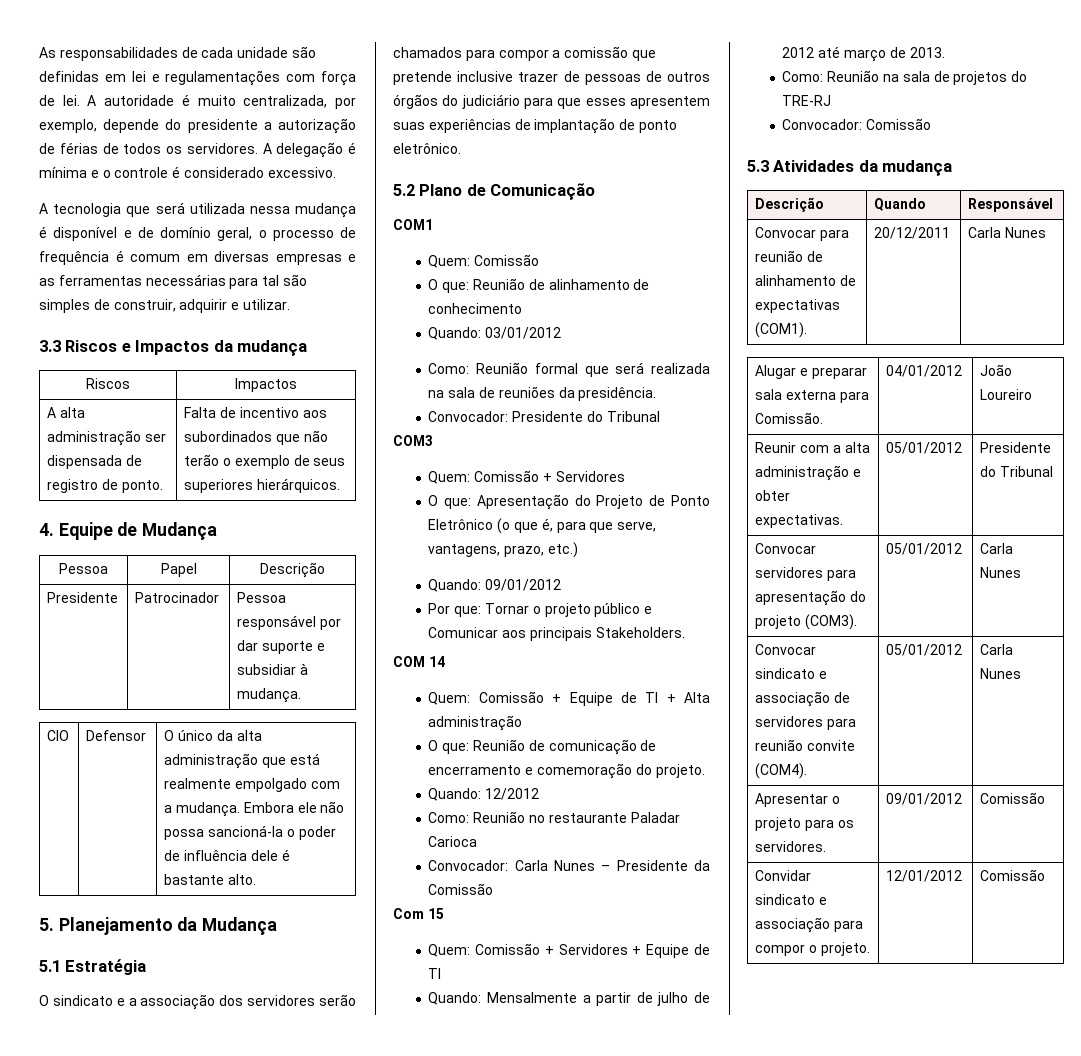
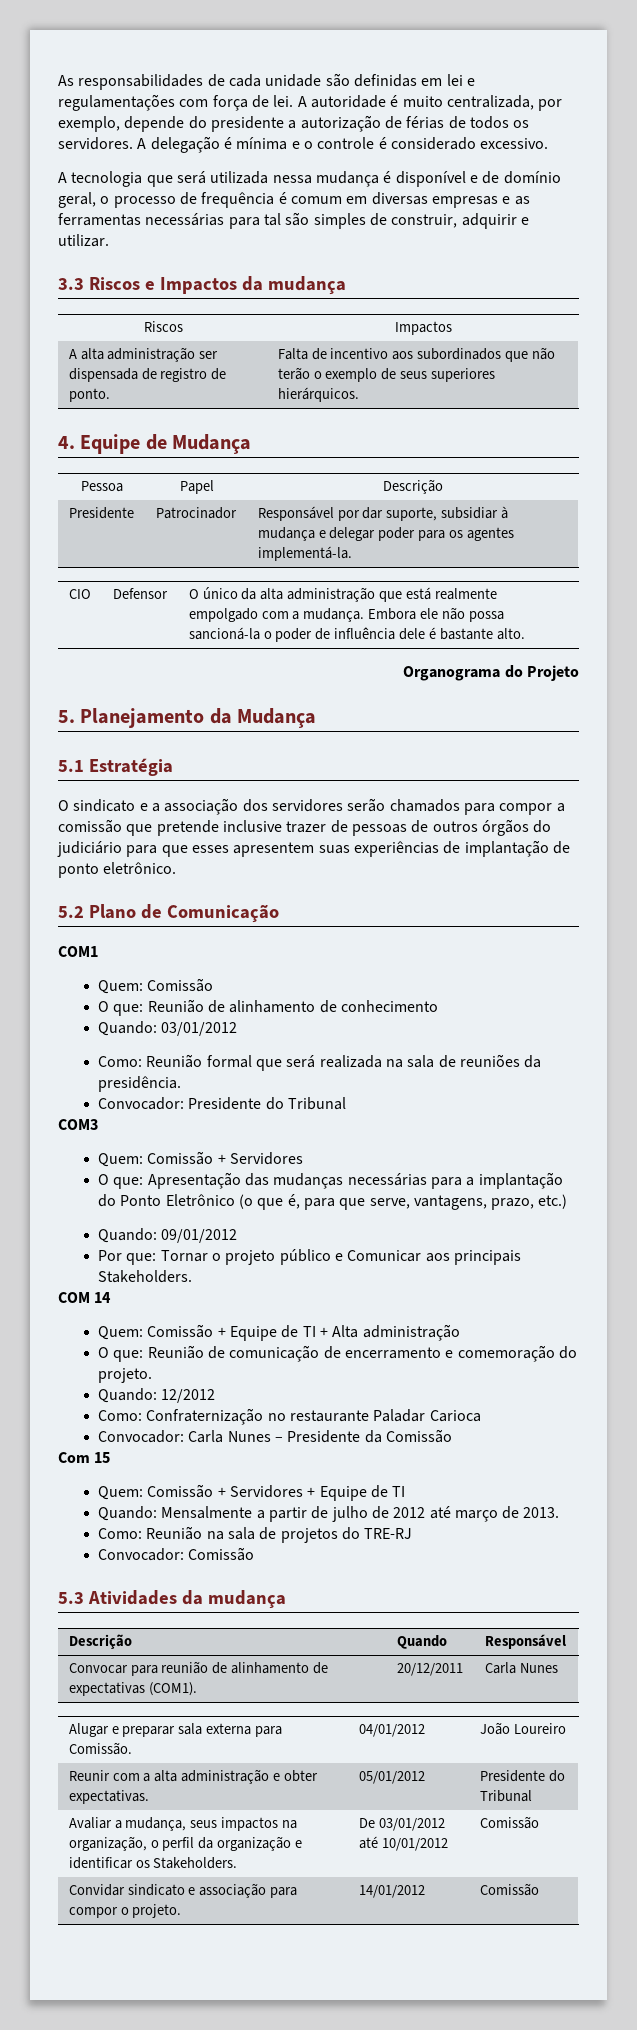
- Presidente | Patrocinador | Pessoa responsável por dar suporte e subsidiar à mudança.
+ Presidente | Patrocinador | Responsável por dar suporte, subsidiar à mudança e delegar poder para os agentes implementá-la.
+ Organograma do Projeto
- O que: Apresentação do Projeto de Ponto Eletrônico (o que é, para que serve, vantagens, prazo, etc.)
+ O que: Apresentação das mudanças necessárias para a implantação do Ponto Eletrônico (o que é, para que serve, vantagens, prazo, etc.)
- Como: Reunião no restaurante Paladar Carioca
+ Como: Confraternização no restaurante Paladar Carioca
- Convocar servidores para apresentação do projeto (COM3). | 05/01/2012 | Carla Nunes
- Convocar sindicato e associação de servidores para reunião convite (COM4). | 05/01/2012 | Carla Nunes
- Apresentar o projeto para os servidores. | 09/01/2012 | Comissão
+ Avaliar a mudança, seus impactos na organização, o perfil da organização e identificar os Stakeholders. | De 03/01/2012 até 10/01/2012 | Comissão
- Convidar sindicato e associação para compor o projeto. | 12/01/2012 | Comissão
+ Convidar sindicato e associação para compor o projeto. | 14/01/2012 | Comissão

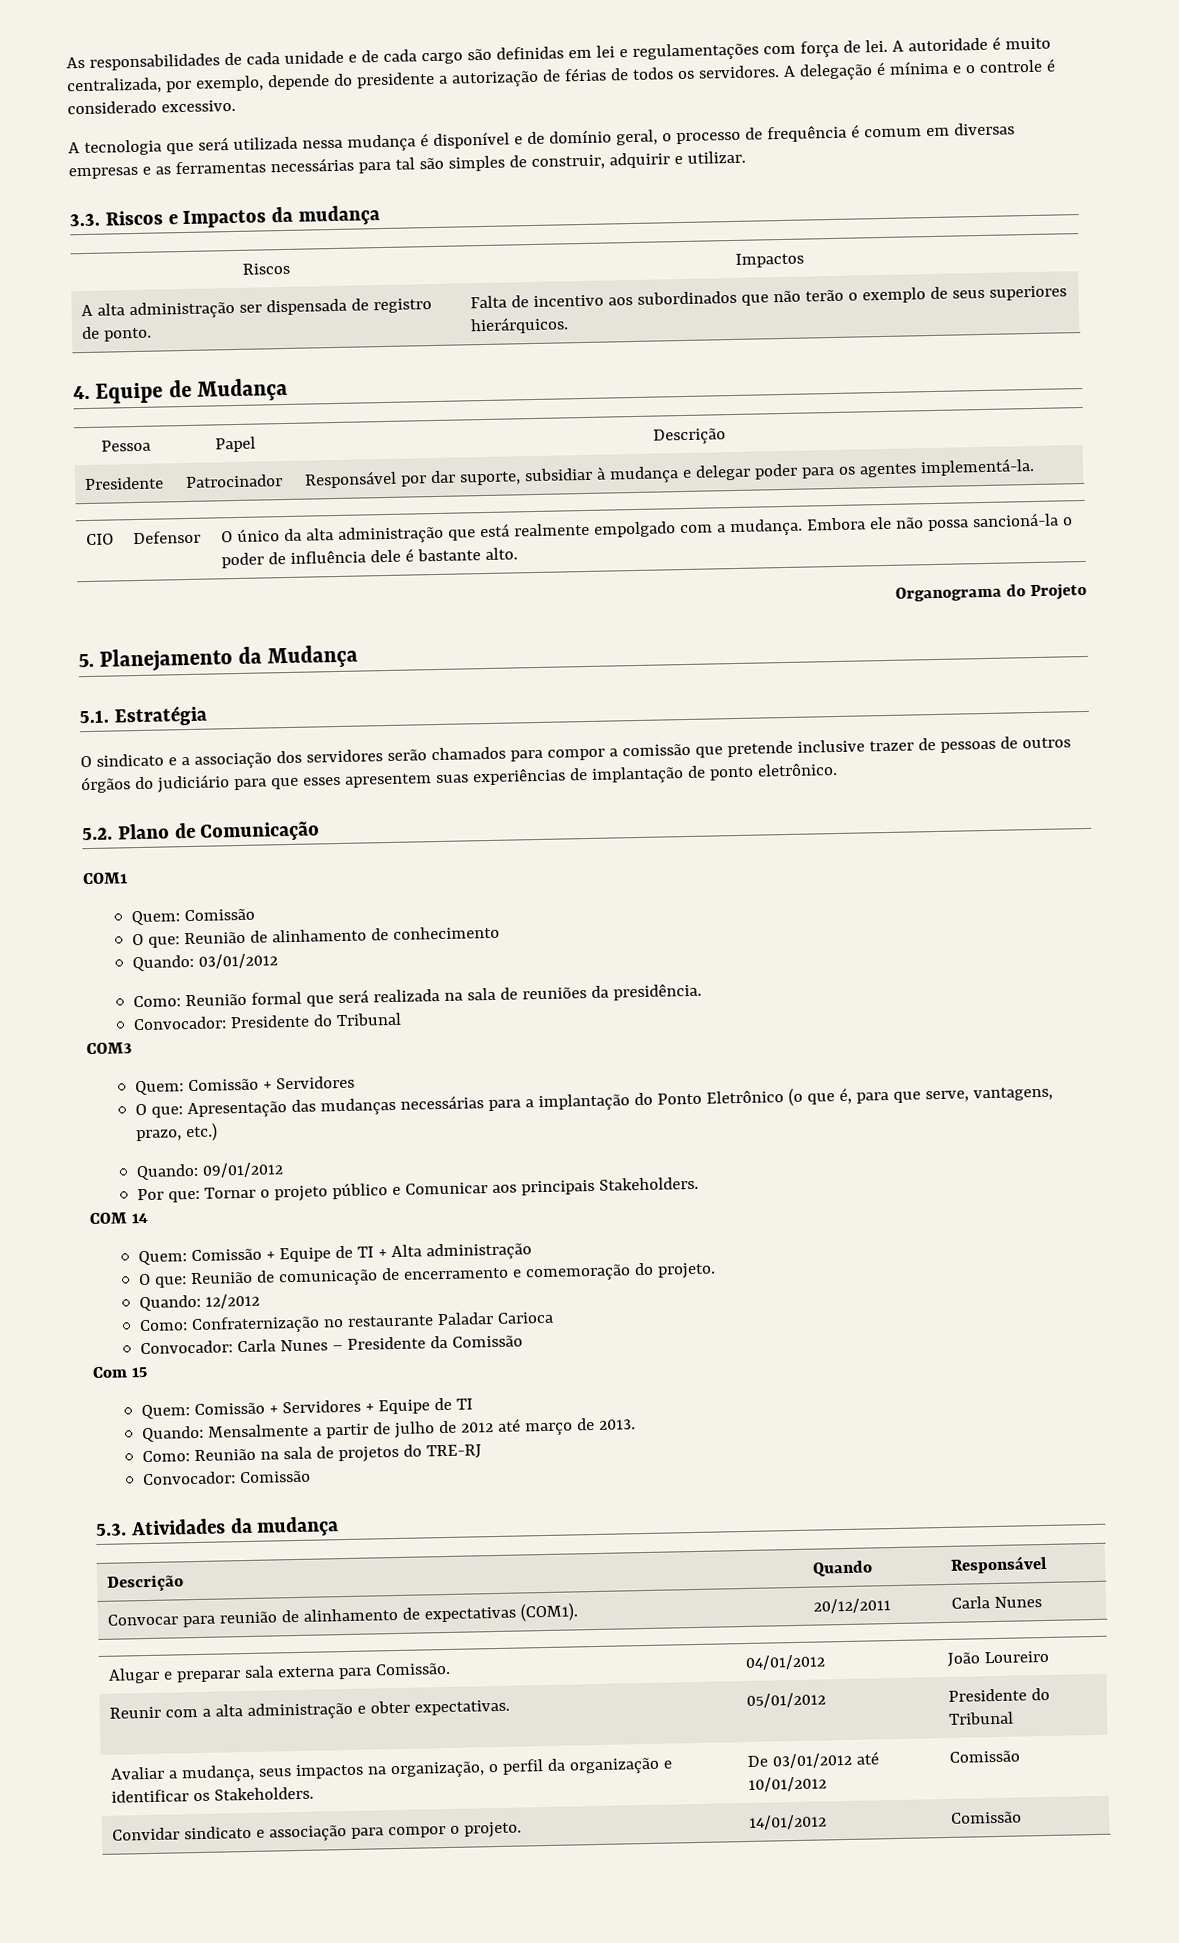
- As responsabilidades de cada unidade são definidas em lei e regulamentações com força de lei.
+ As responsabilidades de cada unidade e de cada cargo são definidas em lei e regulamentações com força de lei.
- 3.3 Riscos e Impactos da mudança
+ 3.3. Riscos e Impactos da mudança
- 5.1 Estratégia
+ 5.1. Estratégia
- 5.2 Plano de Comunicação
+ 5.2. Plano de Comunicação
- 5.3 Atividades da mudança
+ 5.3. Atividades da mudança

